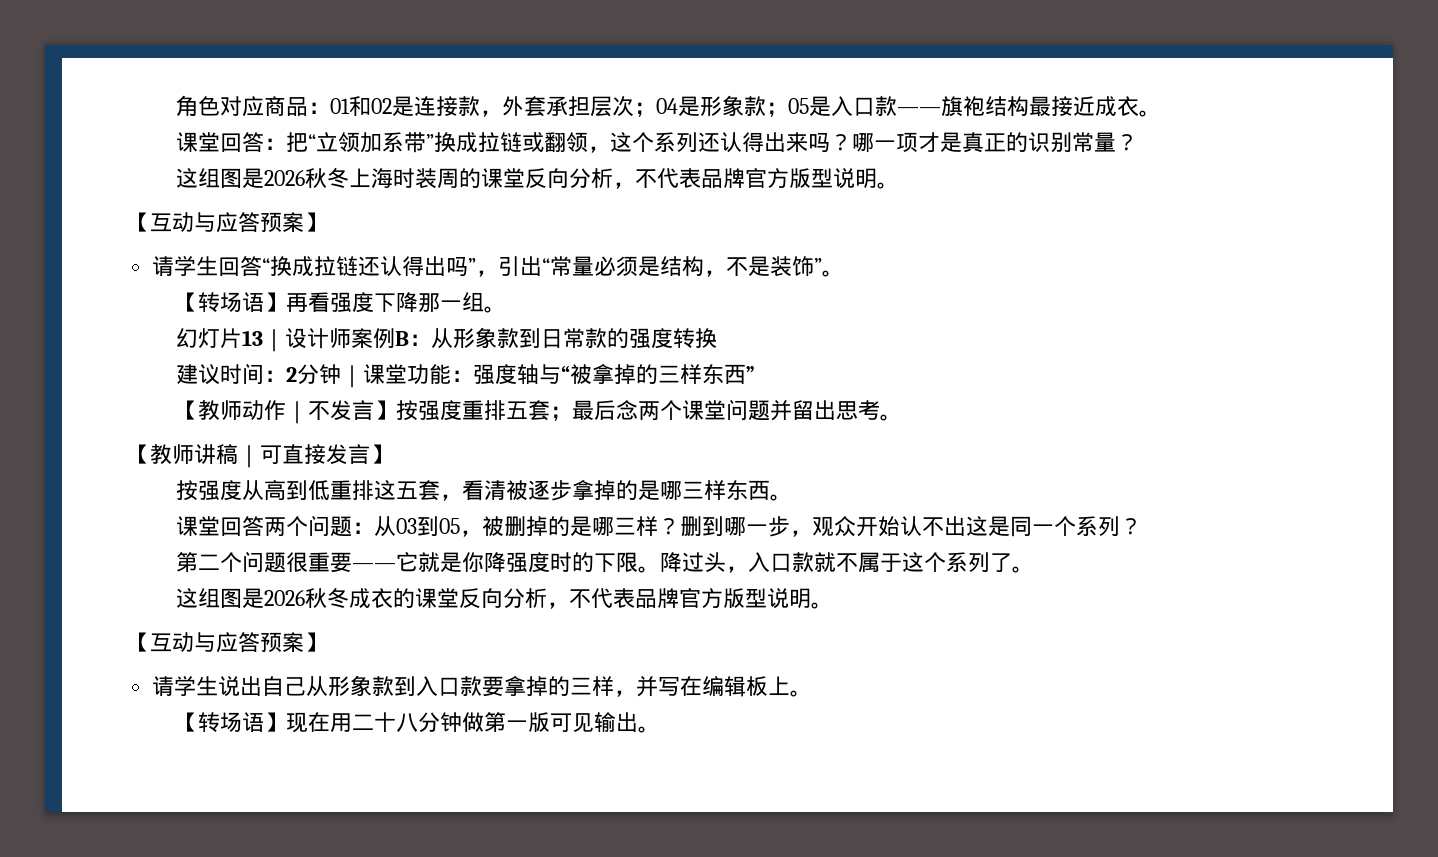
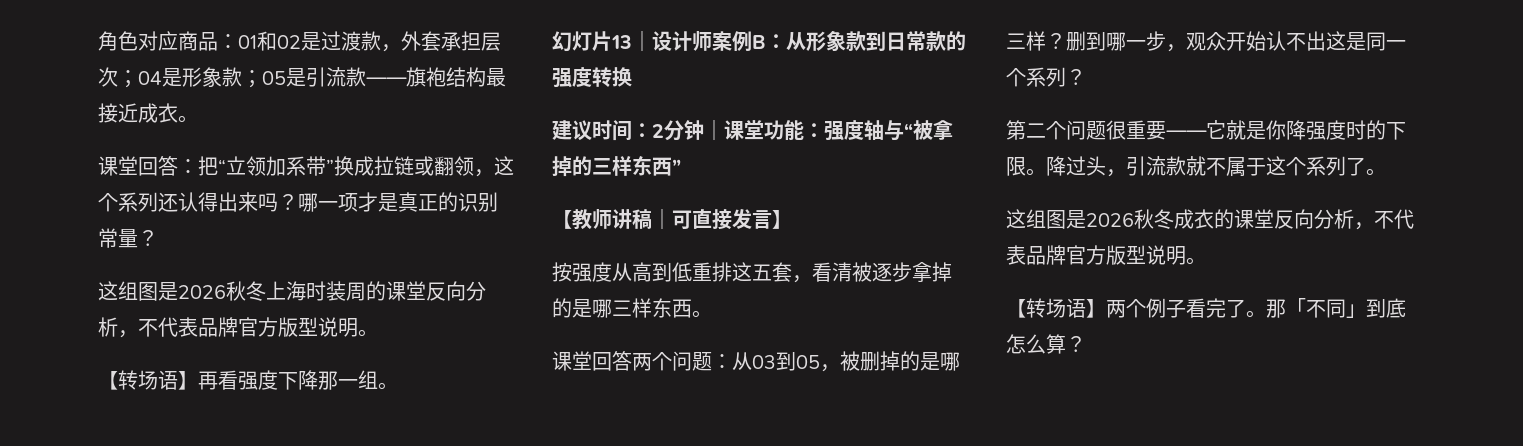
- 角色对应商品：01和02是连接款，外套承担层次；04是形象款；05是入口款——旗袍结构最接近成衣。
+ 角色对应商品：01和02是过渡款，外套承担层次；04是形象款；05是引流款——旗袍结构最接近成衣。
  这组图是2026秋冬上海时装周的课堂反向分析，不代表品牌官方版型说明。
- 【互动与应答预案】
- 请学生回答“换成拉链还认得出吗”，引出“常量必须是结构，不是装饰”。
- 【教师动作｜不发言】按强度重排五套；最后念两个课堂问题并留出思考。
- 降过头，入口款就不属于这个系列了。
+ 降过头，引流款就不属于这个系列了。
  这组图是2026秋冬成衣的课堂反向分析，不代表品牌官方版型说明。
- 【互动与应答预案】
- 请学生说出自己从形象款到入口款要拿掉的三样，并写在编辑板上。
- 【转场语】现在用二十八分钟做第一版可见输出。
+ 【转场语】两个例子看完了。那「不同」到底怎么算？

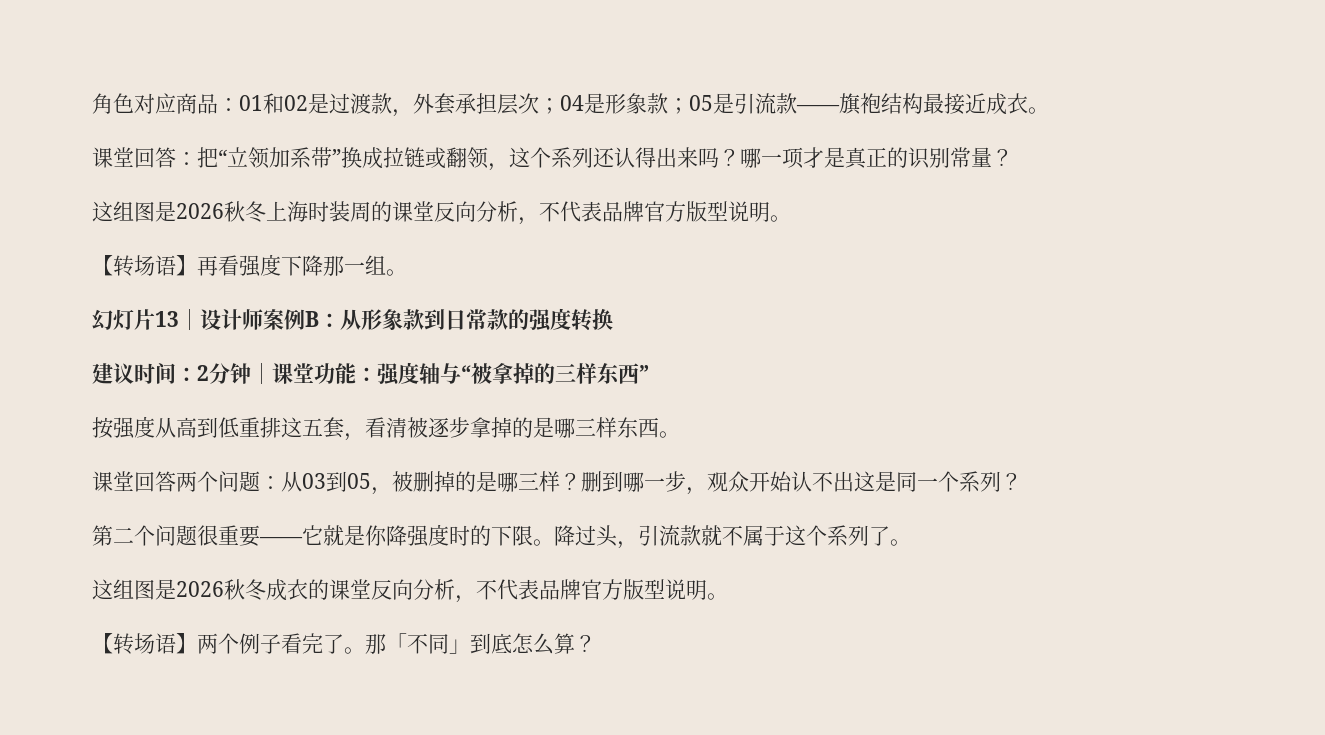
- 【教师讲稿｜可直接发言】

